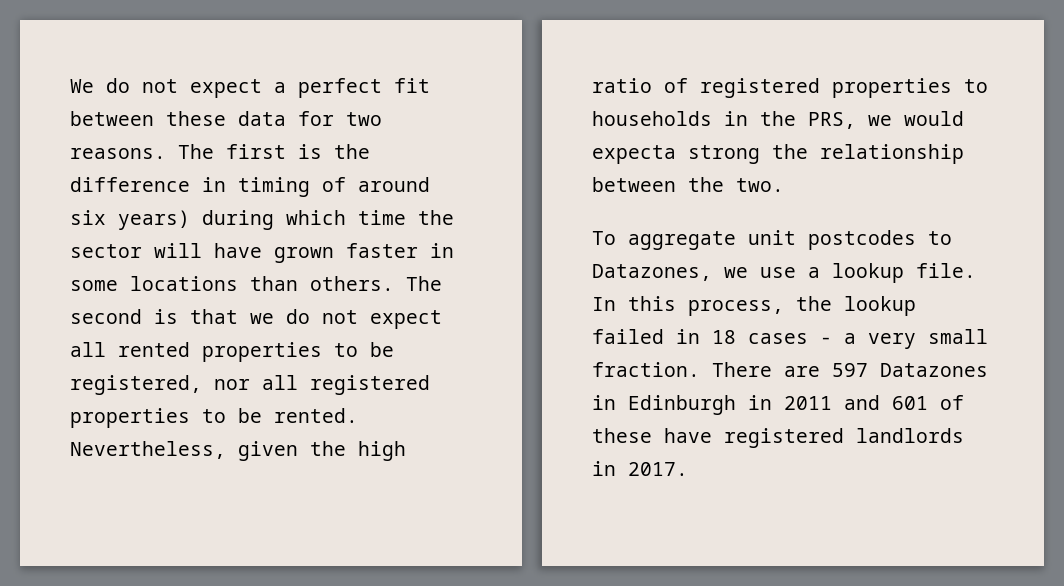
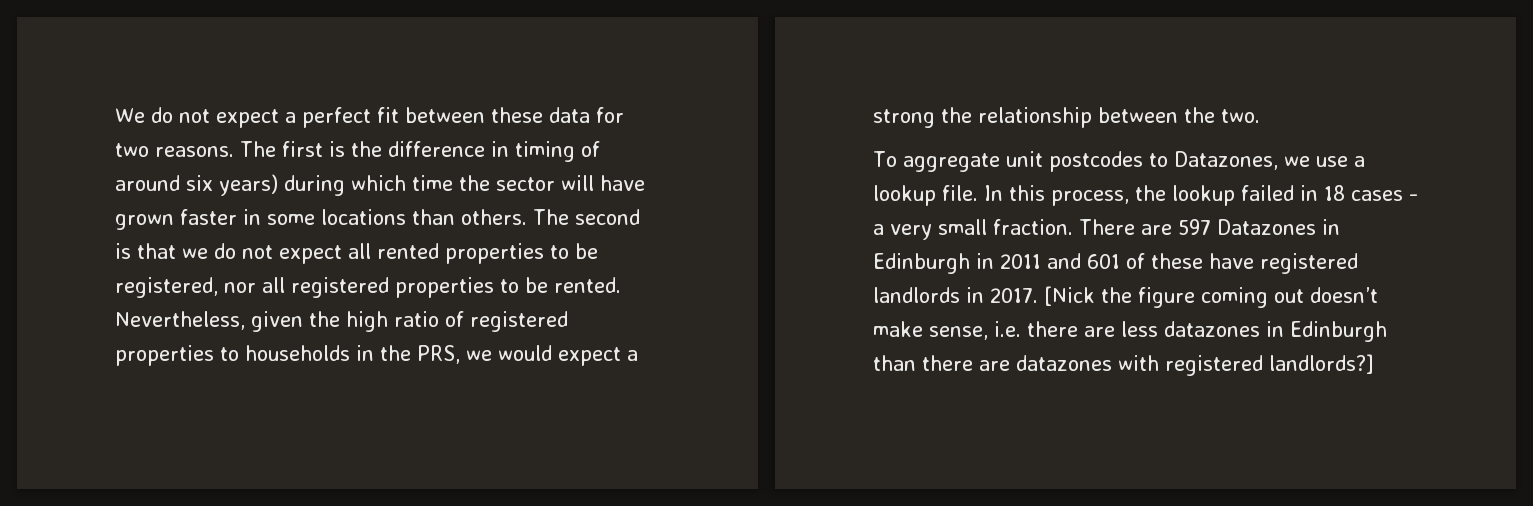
- Nevertheless, given the high ratio of registered properties to households in the PRS, we would expecta strong the relationship between the two.
+ Nevertheless, given the high ratio of registered properties to households in the PRS, we would expect a strong the relationship between the two.
+ [Nick the figure coming out doesn’t make sense, i.e. there are less datazones in Edinburgh than there are datazones with registered landlords?]

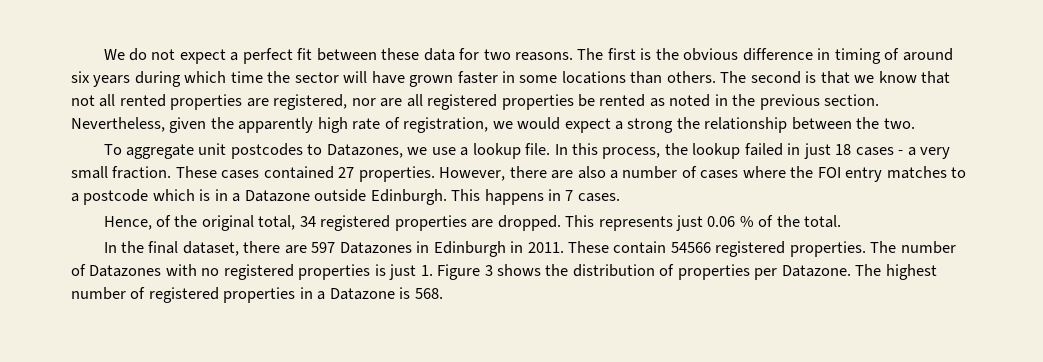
- The first is the difference in timing of around six years) during which time the sector will have grown faster in some locations than others.
+ The first is the obvious difference in timing of around six years during which time the sector will have grown faster in some locations than others.
- The second is that we do not expect all rented properties to be registered, nor all registered properties to be rented. Nevertheless, given the high ratio of registered properties to households in the PRS, we would expect a strong the relationship between the two.
+ The second is that we know that not all rented properties are registered, nor are all registered properties be rented as noted in the previous section. Nevertheless, given the apparently high rate of registration, we would expect a strong the relationship between the two.
- In this process, the lookup failed in 18 cases - a very small fraction.
+ In this process, the lookup failed in just 18 cases - a very small fraction.
- There are 597 Datazones in Edinburgh in 2011 and 601 of these have registered landlords in 2017. [Nick the figure coming out doesn’t make sense, i.e. there are less datazones in Edinburgh than there are datazones with registered landlords?]
+ These cases contained 27 properties. However, there are also a number of cases where the FOI entry matches to a postcode which is in a Datazone outside Edinburgh. This happens in 7 cases.
+ Hence, of the original total, 34 registered properties are dropped. This represents just 0.06 % of the total.
+ In the final dataset, there are 597 Datazones in Edinburgh in 2011. These contain 54566 registered properties. The number of Datazones with no registered properties is just 1. Figure 3 shows the distribution of properties per Datazone. The highest number of registered properties in a Datazone is 568.

